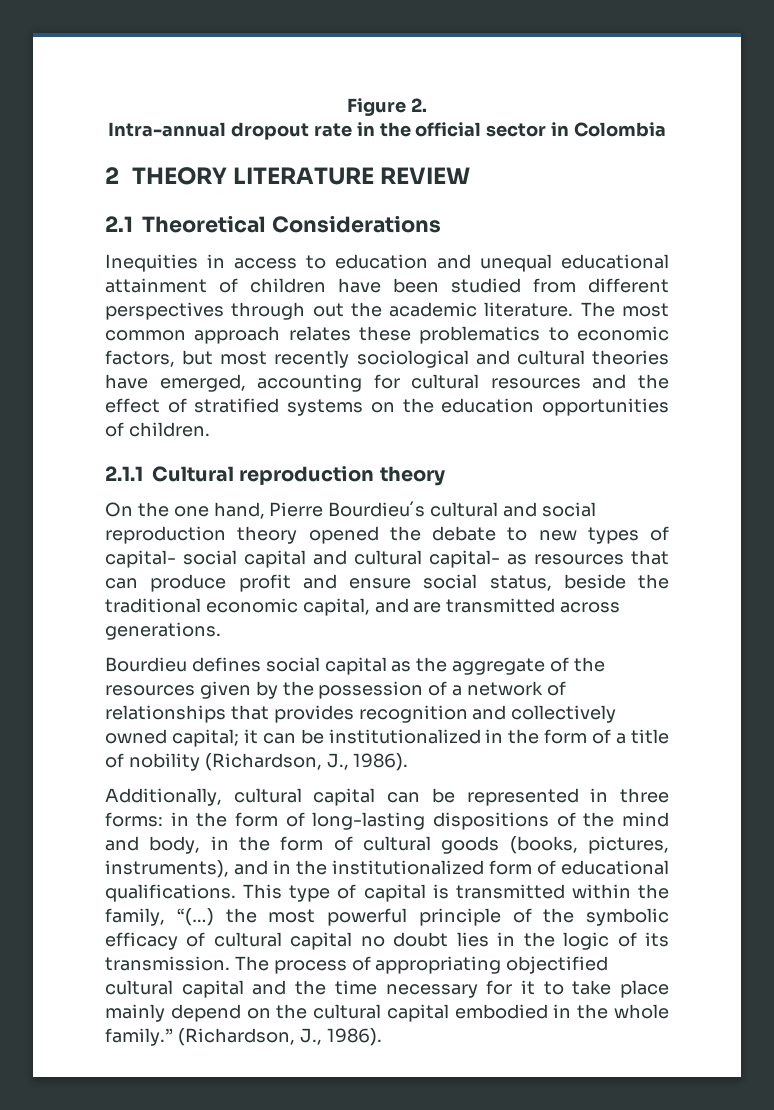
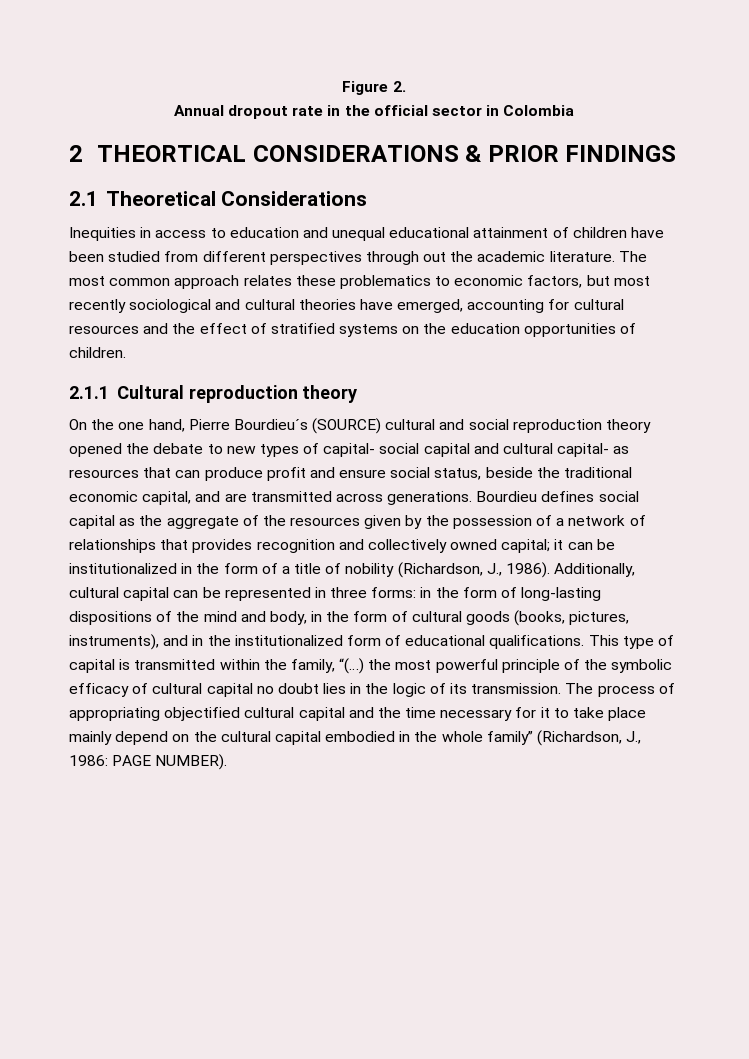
- Intra-annual dropout rate in the official sector in Colombia
+ Annual dropout rate in the official sector in Colombia
- 2 THEORY LITERATURE REVIEW
+ 2 THEORTICAL CONSIDERATIONS & PRIOR FINDINGS
- On the one hand, Pierre Bourdieu´s cultural and social reproduction theory opened the debate to new types of capital- social capital and cultural capital- as resources that can produce profit and ensure social status, beside the traditional economic capital, and are transmitted across generations.
- Bourdieu defines social capital as the aggregate of the resources given by the possession of a network of relationships that provides recognition and collectively owned capital;
+ On the one hand, Pierre Bourdieu´s (SOURCE) cultural and social reproduction theory opened the debate to new types of capital- social capital and cultural capital- as resources that can produce profit and ensure social status, beside the traditional economic capital, and are transmitted across generations. Bourdieu defines social capital as the aggregate of the resources given by the possession of a network of relationships that provides recognition and collectively owned capital;
- it can be institutionalized in the form of a title of nobility (Richardson, J., 1986).
- Additionally, cultural capital can be represented in three forms:
+ it can be institutionalized in the form of a title of nobility (Richardson, J., 1986). Additionally, cultural capital can be represented in three forms:
- The process of appropriating objectified cultural capital and the time necessary for it to take place mainly depend on the cultural capital embodied in the whole family.” (Richardson, J., 1986).
+ The process of appropriating objectified cultural capital and the time necessary for it to take place mainly depend on the cultural capital embodied in the whole family” (Richardson, J., 1986: PAGE NUMBER).

